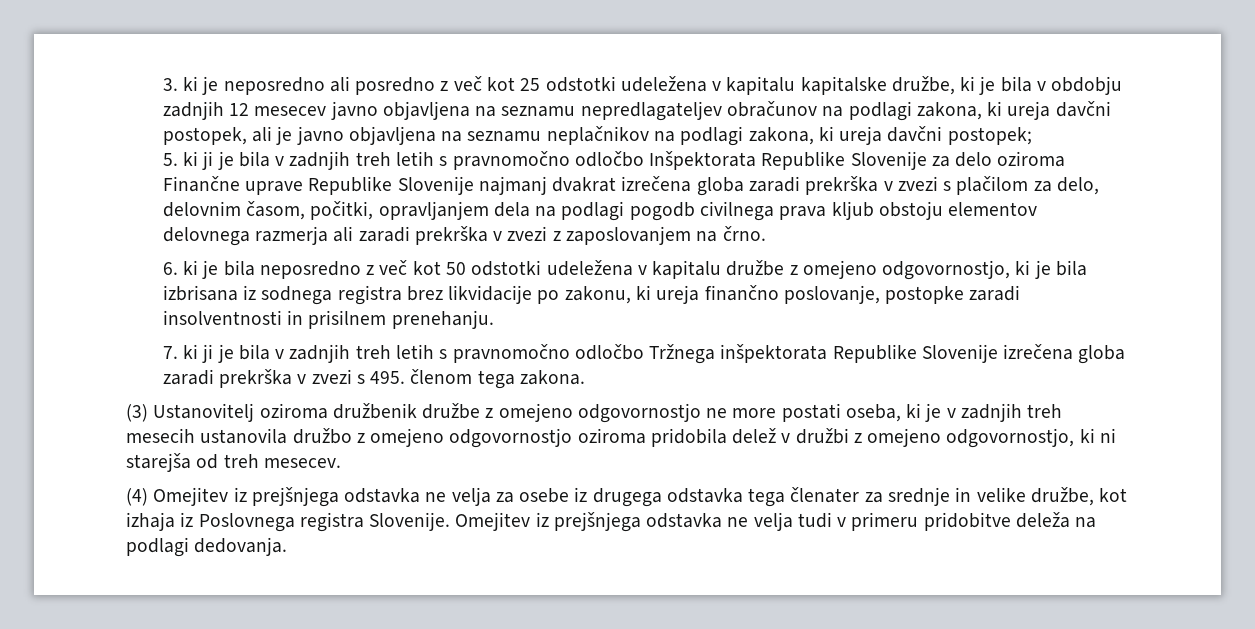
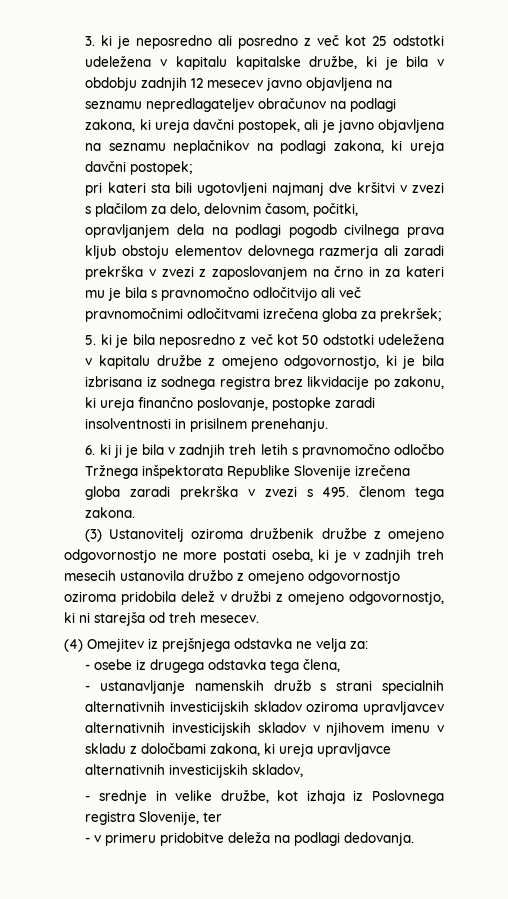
- 5. ki ji je bila v zadnjih treh letih s pravnomočno odločbo Inšpektorata Republike Slovenije za delo oziroma Finančne uprave Republike Slovenije najmanj dvakrat izrečena globa zaradi prekrška v zvezi s plačilom za delo, delovnim časom, počitki, opravljanjem dela na podlagi pogodb civilnega prava kljub obstoju elementov delovnega razmerja ali zaradi prekrška v zvezi z zaposlovanjem na črno.
- 6. ki je bila neposredno z več kot 50 odstotki udeležena v kapitalu družbe z omejeno odgovornostjo, ki je bila izbrisana iz sodnega registra brez likvidacije po zakonu, ki ureja finančno poslovanje, postopke zaradi insolventnosti in prisilnem prenehanju.
+ pri kateri sta bili ugotovljeni najmanj dve kršitvi v zvezi s plačilom za delo, delovnim časom, počitki, opravljanjem dela na podlagi pogodb civilnega prava kljub obstoju elementov delovnega razmerja ali zaradi prekrška v zvezi z zaposlovanjem na črno in za kateri mu je bila s pravnomočno odločitvijo ali več pravnomočnimi odločitvami izrečena globa za prekršek;
+ 5. ki je bila neposredno z več kot 50 odstotki udeležena v kapitalu družbe z omejeno odgovornostjo, ki je bila izbrisana iz sodnega registra brez likvidacije po zakonu, ki ureja finančno poslovanje, postopke zaradi insolventnosti in prisilnem prenehanju.
- 7. ki ji je bila v zadnjih treh letih s pravnomočno odločbo Tržnega inšpektorata Republike Slovenije izrečena globa zaradi prekrška v zvezi s 495. členom tega zakona.
+ 6. ki ji je bila v zadnjih treh letih s pravnomočno odločbo Tržnega inšpektorata Republike Slovenije izrečena globa zaradi prekrška v zvezi s 495. členom tega zakona.
- (4) Omejitev iz prejšnjega odstavka ne velja za osebe iz drugega odstavka tega členater za srednje in velike družbe, kot izhaja iz Poslovnega registra Slovenije. Omejitev iz prejšnjega odstavka ne velja tudi v primeru pridobitve deleža na podlagi dedovanja.
+ (4) Omejitev iz prejšnjega odstavka ne velja za:
+ - osebe iz drugega odstavka tega člena,
+ - ustanavljanje namenskih družb s strani specialnih alternativnih investicijskih skladov oziroma upravljavcev alternativnih investicijskih skladov v njihovem imenu v skladu z določbami zakona, ki ureja upravljavce alternativnih investicijskih skladov,
+ - srednje in velike družbe, kot izhaja iz Poslovnega registra Slovenije, ter
+ - v primeru pridobitve deleža na podlagi dedovanja.

